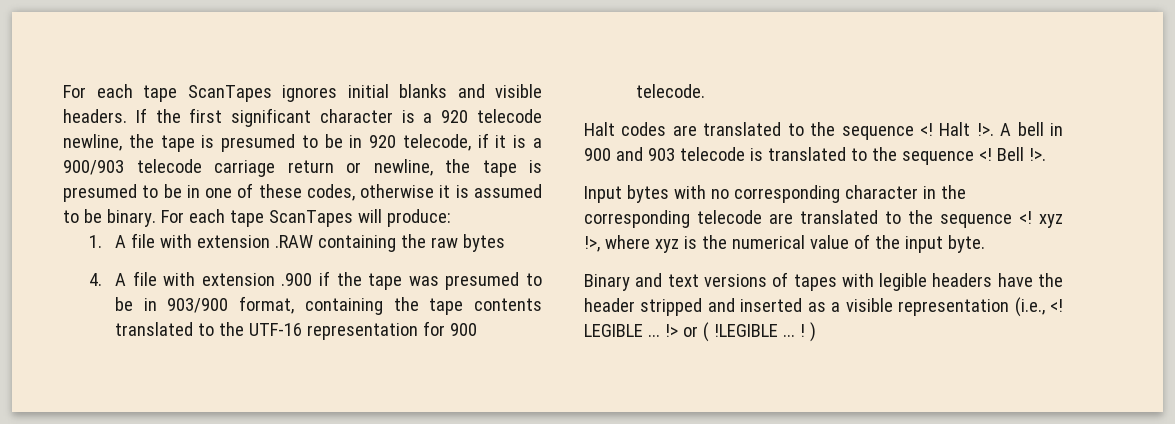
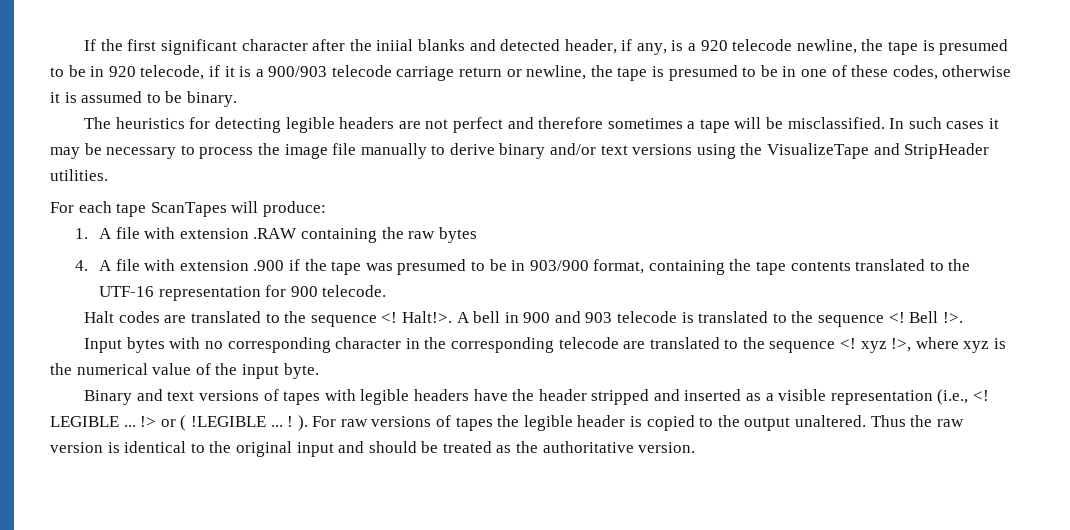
- For each tape ScanTapes ignores initial blanks and visible headers. If the first significant character is a 920 telecode newline, the tape is presumed to be in 920 telecode, if it is a 900/903 telecode carriage return or newline, the tape is presumed to be in one of these codes, otherwise it is assumed to be binary. For each tape ScanTapes will produce:
+ If the first significant character after the iniial blanks and detected header, if any, is a 920 telecode newline, the tape is presumed to be in 920 telecode, if it is a 900/903 telecode carriage return or newline, the tape is presumed to be in one of these codes, otherwise it is assumed to be binary.
+ The heuristics for detecting legible headers are not perfect and therefore sometimes a tape will be misclassified. In such cases it may be necessary to process the image file manually to derive binary and/or text versions using the VisualizeTape and StripHeader utilities.
+ For each tape ScanTapes will produce:
- Halt !>.
+ Halt!>.
- ! )
+ ! ). For raw versions of tapes the legible header is copied to the output unaltered. Thus the raw version is identical to the original input and should be treated as the authoritative version.

